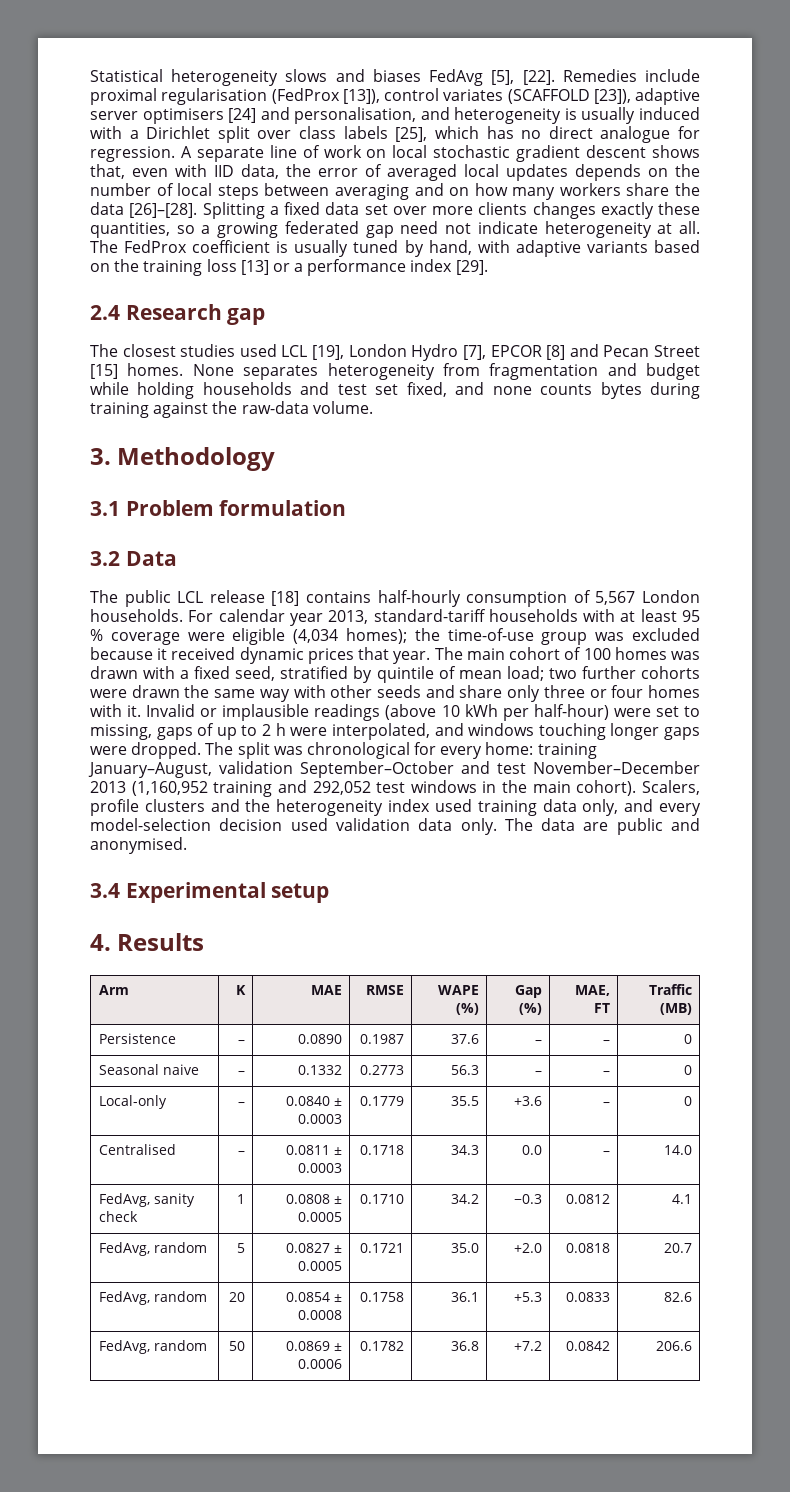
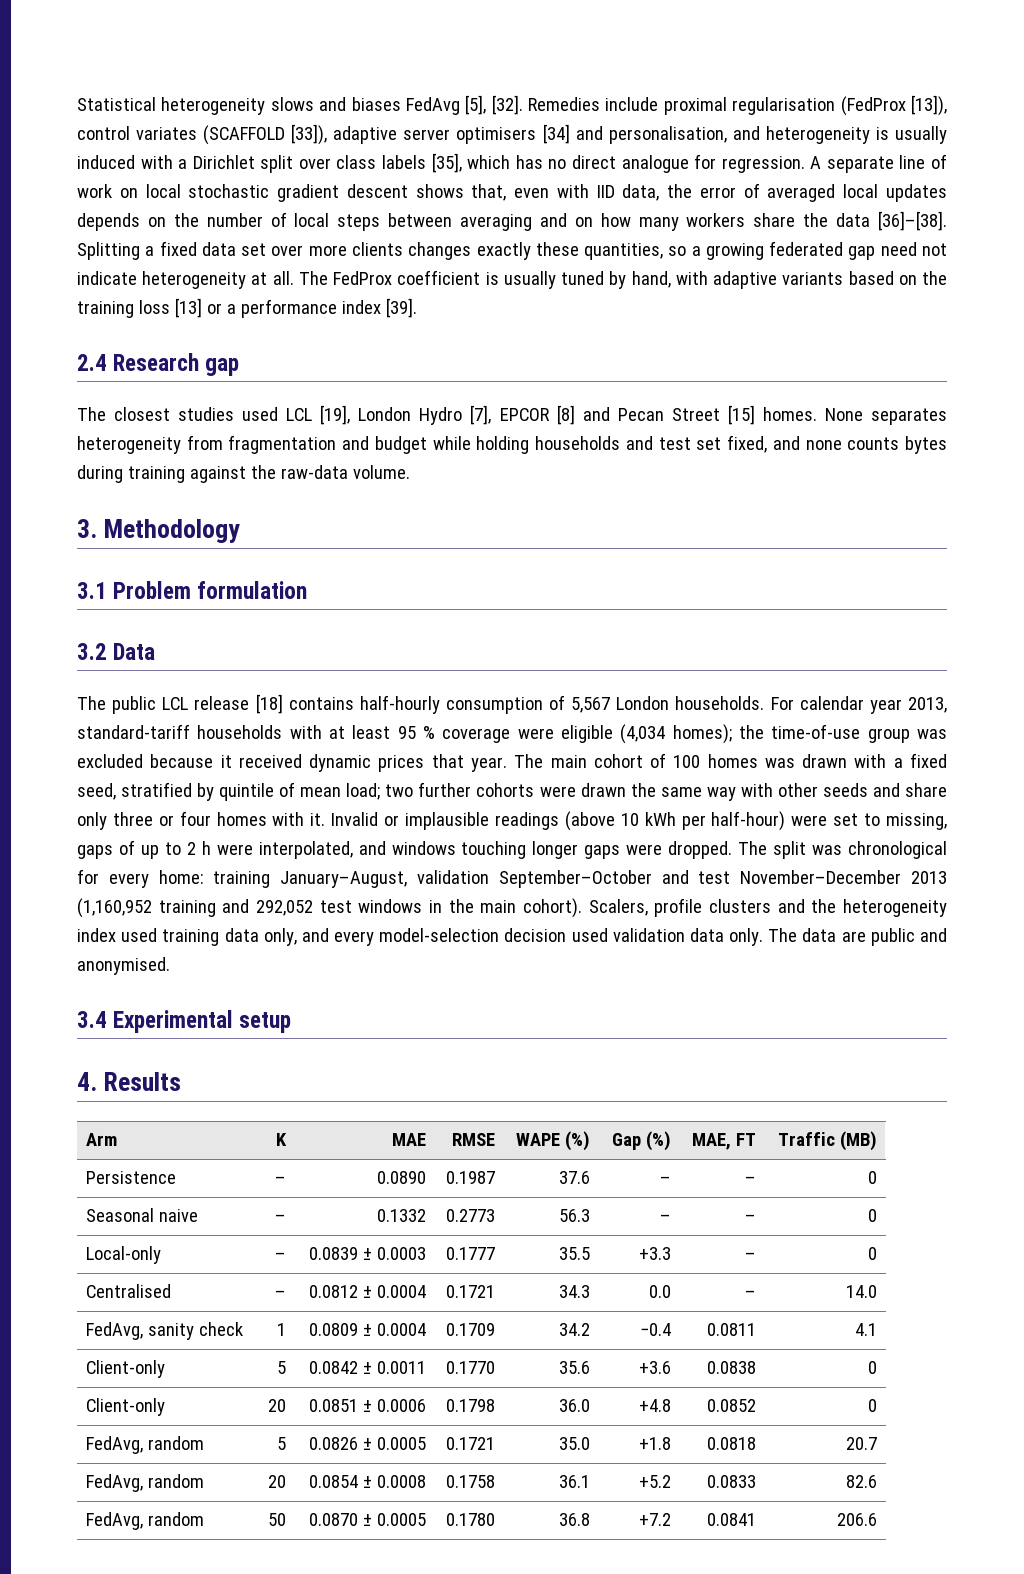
- Statistical heterogeneity slows and biases FedAvg [5], [22].
+ Statistical heterogeneity slows and biases FedAvg [5], [32].
- Remedies include proximal regularisation (FedProx [13]), control variates (SCAFFOLD [23]), adaptive server optimisers [24] and personalisation, and heterogeneity is usually induced with a Dirichlet split over class labels [25], which has no direct analogue for regression.
+ Remedies include proximal regularisation (FedProx [13]), control variates (SCAFFOLD [33]), adaptive server optimisers [34] and personalisation, and heterogeneity is usually induced with a Dirichlet split over class labels [35], which has no direct analogue for regression.
- A separate line of work on local stochastic gradient descent shows that, even with IID data, the error of averaged local updates depends on the number of local steps between averaging and on how many workers share the data [26]–[28].
+ A separate line of work on local stochastic gradient descent shows that, even with IID data, the error of averaged local updates depends on the number of local steps between averaging and on how many workers share the data [36]–[38].
- The FedProx coefficient is usually tuned by hand, with adaptive variants based on the training loss [13] or a performance index [29].
+ The FedProx coefficient is usually tuned by hand, with adaptive variants based on the training loss [13] or a performance index [39].
- Local-only | – | 0.0840 ± 0.0003 | 0.1779 | 35.5 | +3.6 | – | 0
+ Local-only | – | 0.0839 ± 0.0003 | 0.1777 | 35.5 | +3.3 | – | 0
- Centralised | – | 0.0811 ± 0.0003 | 0.1718 | 34.3 | 0.0 | – | 14.0
+ Centralised | – | 0.0812 ± 0.0004 | 0.1721 | 34.3 | 0.0 | – | 14.0
- FedAvg, sanity check | 1 | 0.0808 ± 0.0005 | 0.1710 | 34.2 | −0.3 | 0.0812 | 4.1
+ FedAvg, sanity check | 1 | 0.0809 ± 0.0004 | 0.1709 | 34.2 | −0.4 | 0.0811 | 4.1
+ Client-only | 5 | 0.0842 ± 0.0011 | 0.1770 | 35.6 | +3.6 | 0.0838 | 0
+ Client-only | 20 | 0.0851 ± 0.0006 | 0.1798 | 36.0 | +4.8 | 0.0852 | 0
- FedAvg, random | 5 | 0.0827 ± 0.0005 | 0.1721 | 35.0 | +2.0 | 0.0818 | 20.7
+ FedAvg, random | 5 | 0.0826 ± 0.0005 | 0.1721 | 35.0 | +1.8 | 0.0818 | 20.7
- FedAvg, random | 20 | 0.0854 ± 0.0008 | 0.1758 | 36.1 | +5.3 | 0.0833 | 82.6
+ FedAvg, random | 20 | 0.0854 ± 0.0008 | 0.1758 | 36.1 | +5.2 | 0.0833 | 82.6
- FedAvg, random | 50 | 0.0869 ± 0.0006 | 0.1782 | 36.8 | +7.2 | 0.0842 | 206.6
+ FedAvg, random | 50 | 0.0870 ± 0.0005 | 0.1780 | 36.8 | +7.2 | 0.0841 | 206.6

